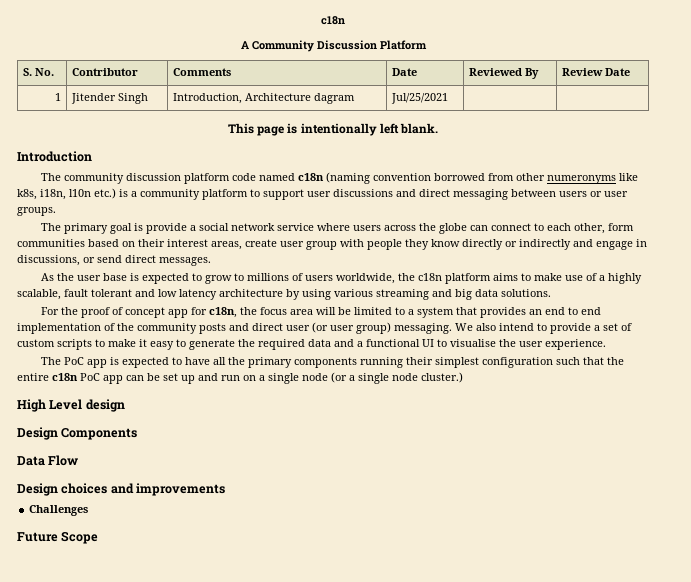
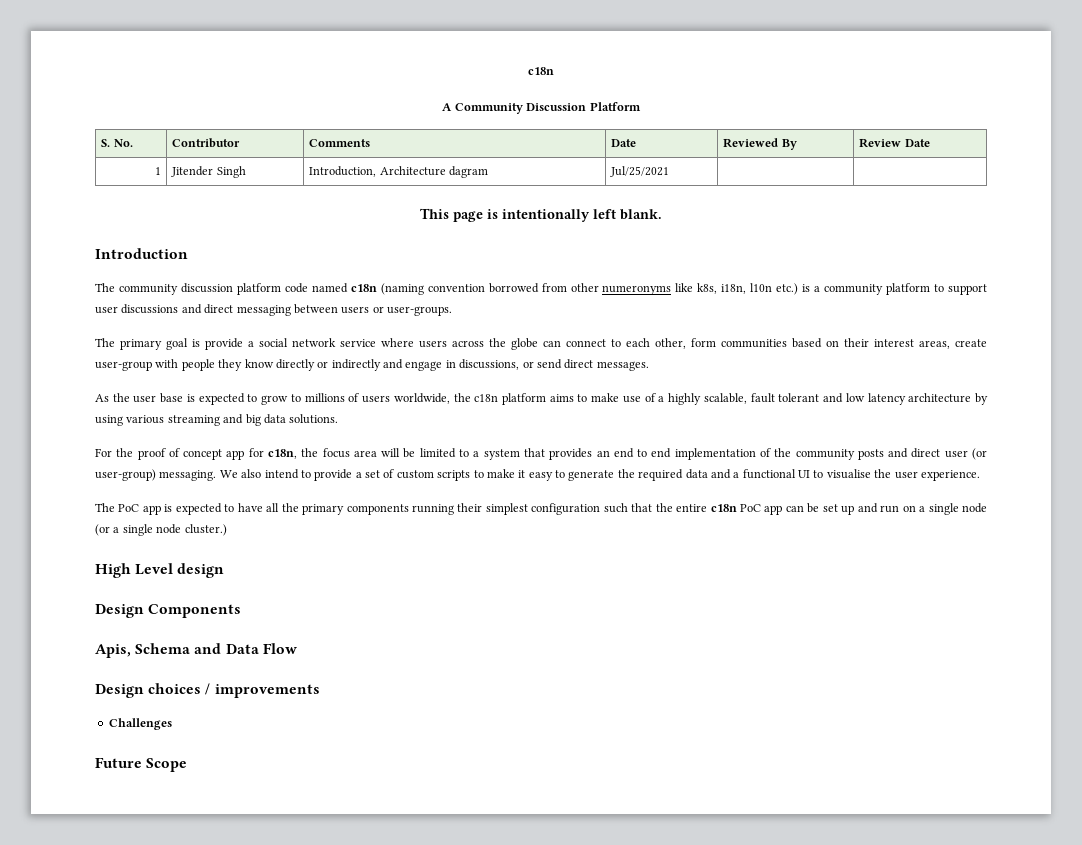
- The community discussion platform code named c18n (naming convention borrowed from other numeronyms like k8s, i18n, l10n etc.) is a community platform to support user discussions and direct messaging between users or user groups.
+ The community discussion platform code named c18n (naming convention borrowed from other numeronyms like k8s, i18n, l10n etc.) is a community platform to support user discussions and direct messaging between users or user-groups.
- The primary goal is provide a social network service where users across the globe can connect to each other, form communities based on their interest areas, create user group with people they know directly or indirectly and engage in discussions, or send direct messages.
+ The primary goal is provide a social network service where users across the globe can connect to each other, form communities based on their interest areas, create user-group with people they know directly or indirectly and engage in discussions, or send direct messages.
- For the proof of concept app for c18n, the focus area will be limited to a system that provides an end to end implementation of the community posts and direct user (or user group) messaging.
+ For the proof of concept app for c18n, the focus area will be limited to a system that provides an end to end implementation of the community posts and direct user (or user-group) messaging.
- Data Flow
+ Apis, Schema and Data Flow
- Design choices and improvements
+ Design choices / improvements

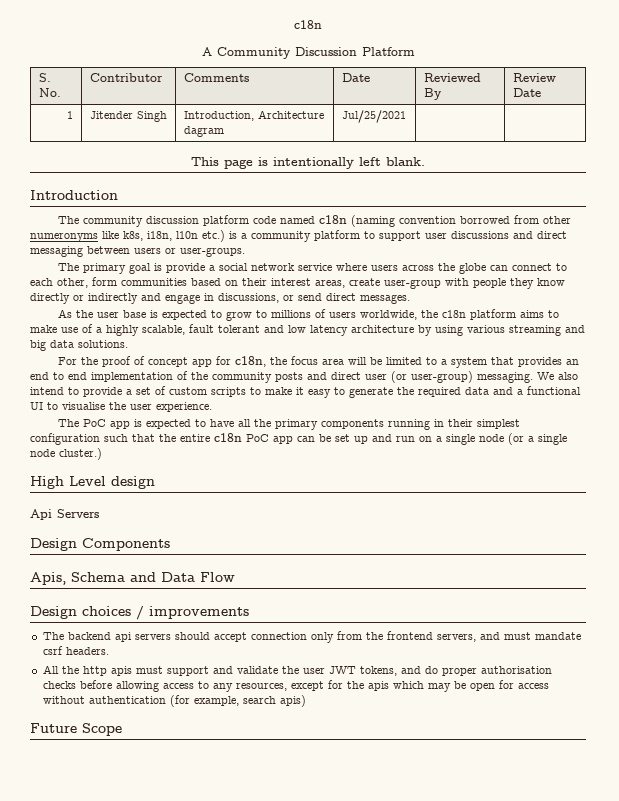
- The PoC app is expected to have all the primary components running their simplest configuration such that the entire c18n PoC app can be set up and run on a single node (or a single node cluster.)
+ The PoC app is expected to have all the primary components running in their simplest configuration such that the entire c18n PoC app can be set up and run on a single node (or a single node cluster.)
+ Api Servers
- Challenges
+ The backend api servers should accept connection only from the frontend servers, and must mandate csrf headers.
+ All the http apis must support and validate the user JWT tokens, and do proper authorisation checks before allowing access to any resources, except for the apis which may be open for access without authentication (for example, search apis)

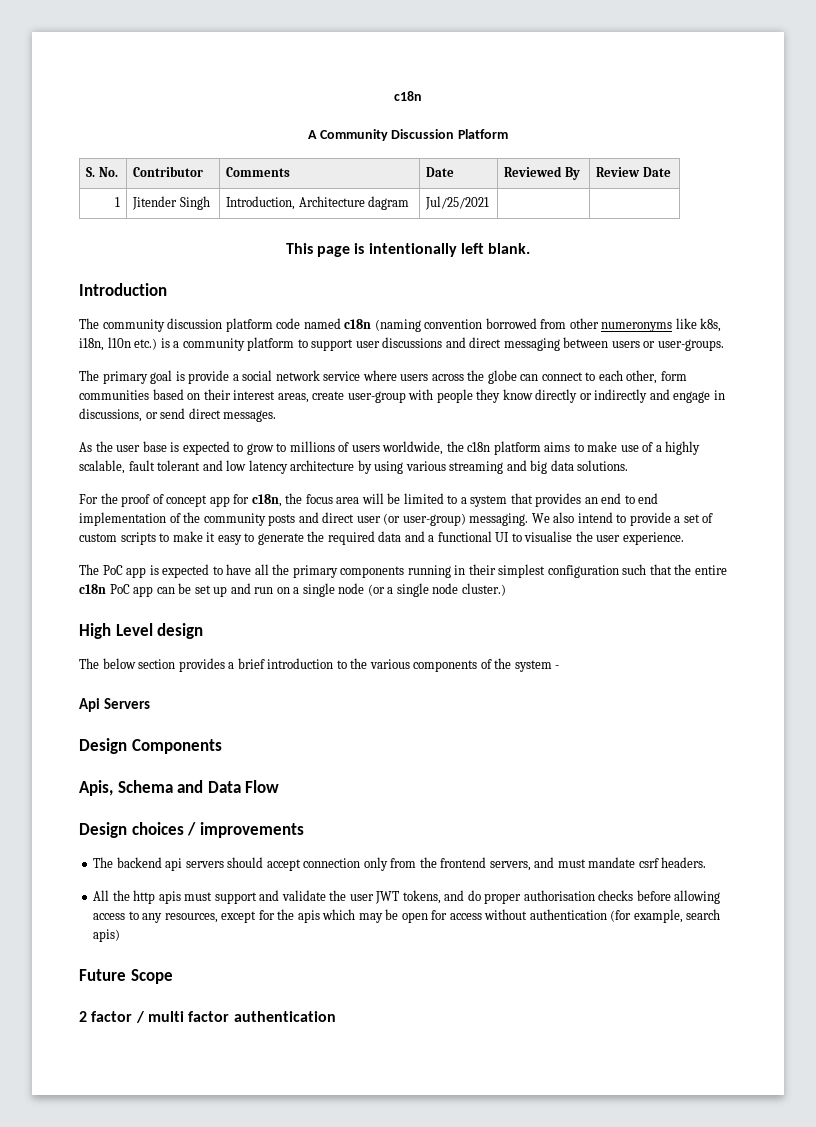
+ The below section provides a brief introduction to the various components of the system -
+ 2 factor / multi factor authentication

